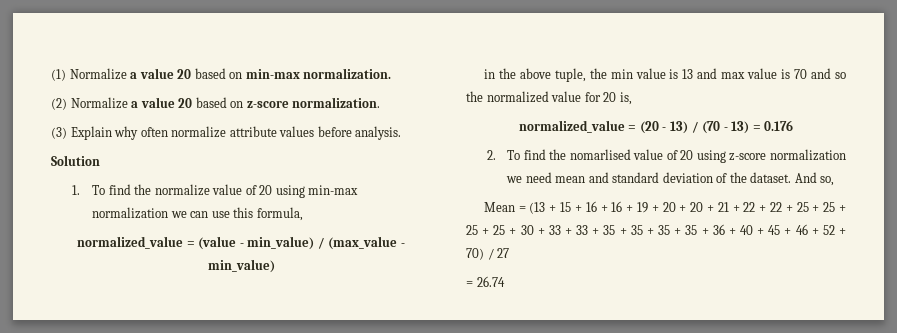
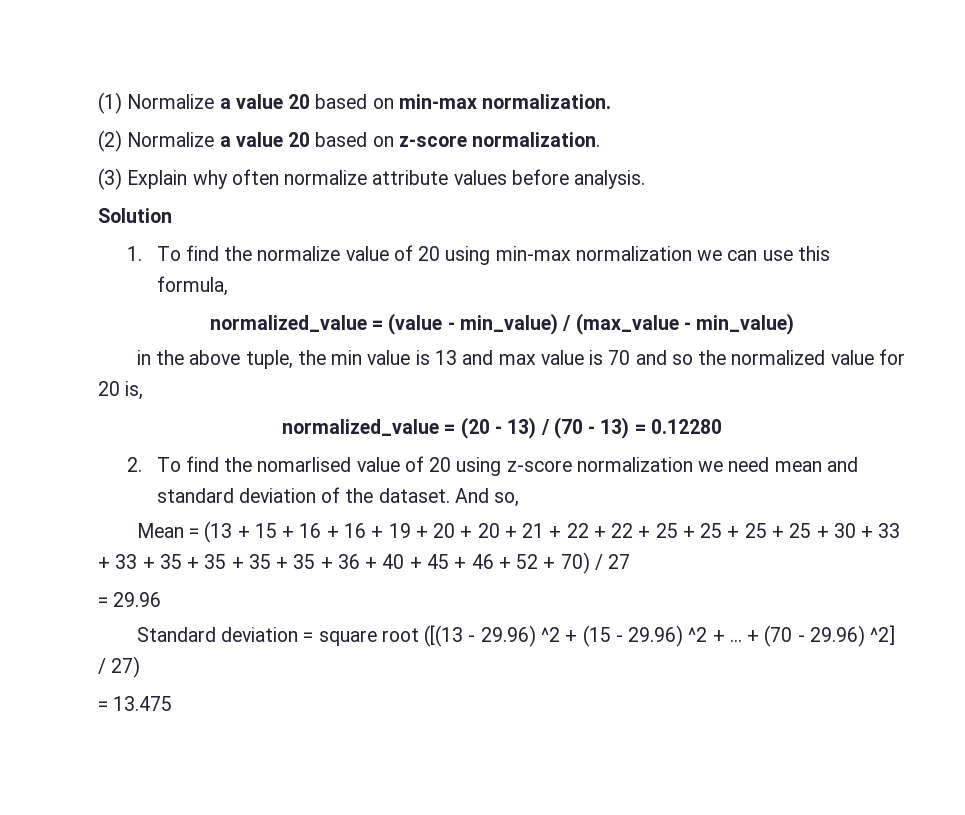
- normalized_value = (20 - 13) / (70 - 13) = 0.176
+ normalized_value = (20 - 13) / (70 - 13) = 0.12280
- = 26.74
+ = 29.96
+ Standard deviation = square root ([(13 - 29.96) ^2 + (15 - 29.96) ^2 + ... + (70 - 29.96) ^2] / 27)
+ = 13.475

